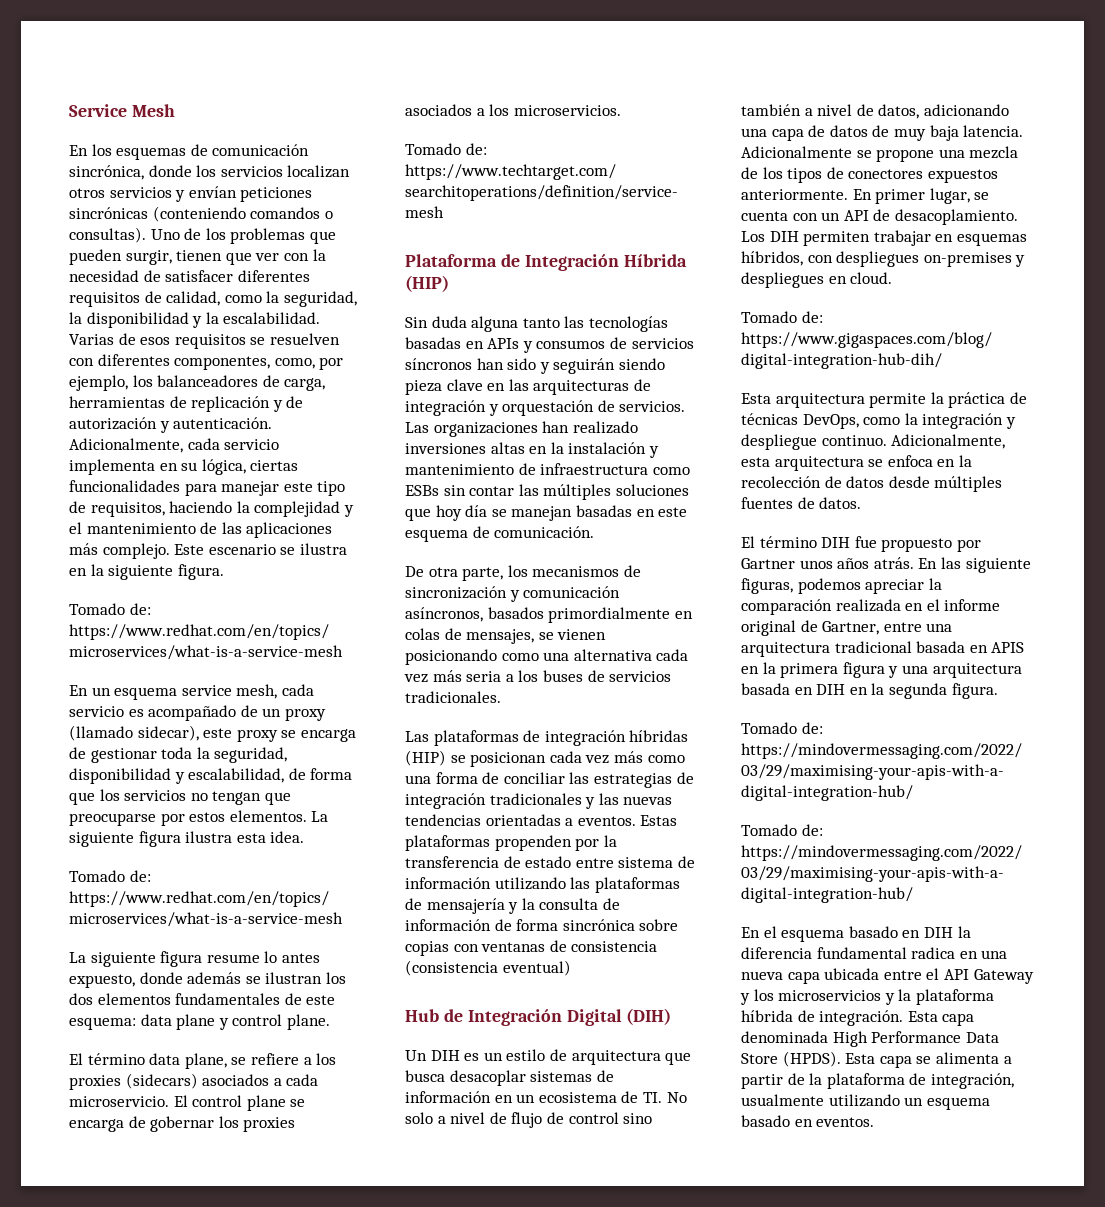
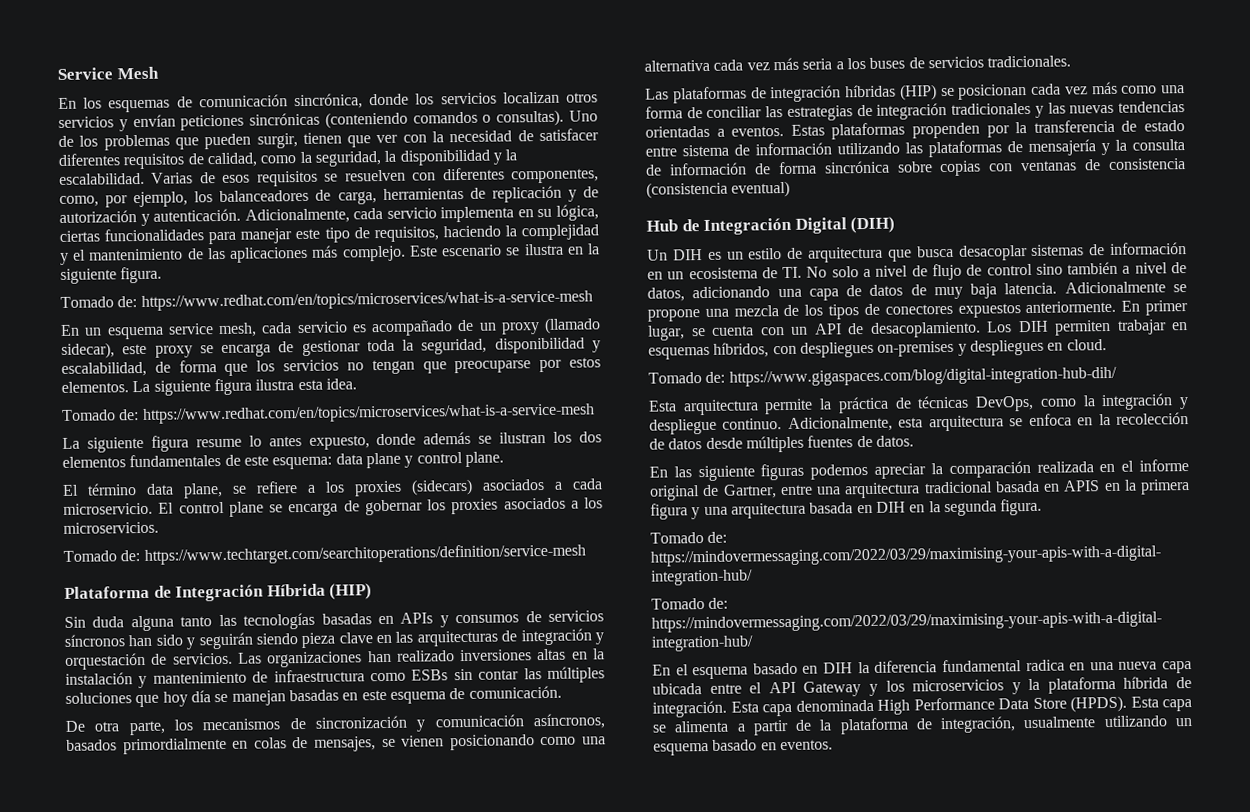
- El término DIH fue propuesto por Gartner unos años atrás. En las siguiente figuras, podemos apreciar la comparación realizada en el informe original de Gartner, entre una arquitectura tradicional basada en APIS en la primera figura y una arquitectura basada en DIH en la segunda figura.
+ En las siguiente figuras podemos apreciar la comparación realizada en el informe original de Gartner, entre una arquitectura tradicional basada en APIS en la primera figura y una arquitectura basada en DIH en la segunda figura.

